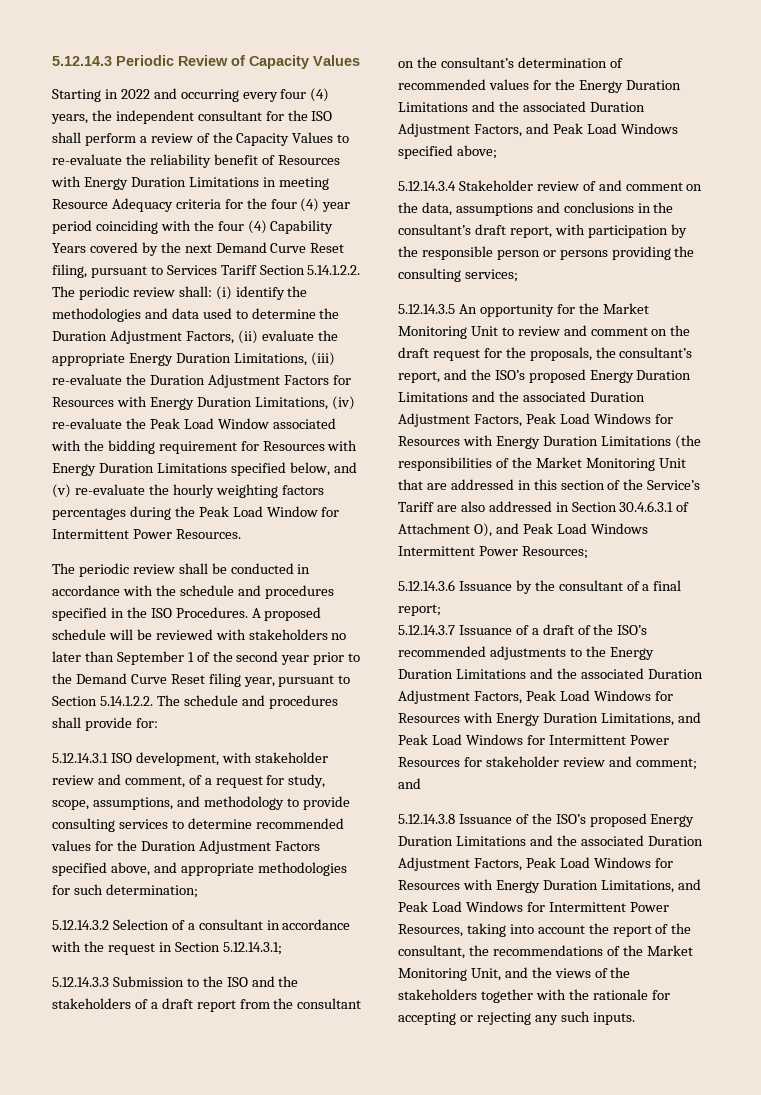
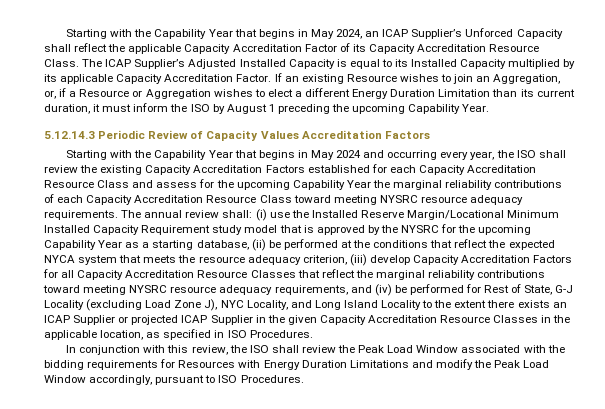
+ Starting with the Capability Year that begins in May 2024, an ICAP Supplier’s Unforced Capacity shall reflect the applicable Capacity Accreditation Factor of its Capacity Accreditation Resource Class. The ICAP Supplier’s Adjusted Installed Capacity is equal to its Installed Capacity multiplied by its applicable Capacity Accreditation Factor. If an existing Resource wishes to join an Aggregation, or, if a Resource or Aggregation wishes to elect a different Energy Duration Limitation than its current duration, it must inform the ISO by August 1 preceding the upcoming Capability Year.
- 5.12.14.3 Periodic Review of Capacity Values
- Starting in 2022 and occurring every four (4) years, the independent consultant for the ISO shall perform a review of the Capacity Values to re-evaluate the reliability benefit of Resources with Energy Duration Limitations in meeting Resource Adequacy criteria for the four (4) year period coinciding with the four (4) Capability Years covered by the next Demand Curve Reset filing, pursuant to Services Tariff Section 5.14.1.2.2. The periodic review shall: (i) identify the methodologies and data used to determine the Duration Adjustment Factors, (ii) evaluate the appropriate Energy Duration Limitations, (iii) re-evaluate the Duration Adjustment Factors for Resources with Energy Duration Limitations, (iv) re-evaluate the Peak Load Window associated with the bidding requirement for Resources with Energy Duration Limitations specified below, and (v) re-evaluate the hourly weighting factors percentages during the Peak Load Window for Intermittent Power Resources.
- The periodic review shall be conducted in accordance with the schedule and procedures specified in the ISO Procedures. A proposed schedule will be reviewed with stakeholders no later than September 1 of the second year prior to the Demand Curve Reset filing year, pursuant to Section 5.14.1.2.2. The schedule and procedures shall provide for:
- 5.12.14.3.1 ISO development, with stakeholder review and comment, of a request for study, scope, assumptions, and methodology to provide consulting services to determine recommended values for the Duration Adjustment Factors specified above, and appropriate methodologies for such determination;
- 5.12.14.3.2 Selection of a consultant in accordance with the request in Section 5.12.14.3.1;
- 5.12.14.3.3 Submission to the ISO and the stakeholders of a draft report from the consultant on the consultant’s determination of recommended values for the Energy Duration Limitations and the associated Duration Adjustment Factors, and Peak Load Windows specified above;
- 5.12.14.3.4 Stakeholder review of and comment on the data, assumptions and conclusions in the consultant’s draft report, with participation by the responsible person or persons providing the consulting services;
- 5.12.14.3.5 An opportunity for the Market Monitoring Unit to review and comment on the draft request for the proposals, the consultant’s report, and the ISO’s proposed Energy Duration Limitations and the associated Duration Adjustment Factors, Peak Load Windows for Resources with Energy Duration Limitations (the responsibilities of the Market Monitoring Unit that are addressed in this section of the Service’s Tariff are also addressed in Section 30.4.6.3.1 of Attachment O), and Peak Load Windows Intermittent Power Resources;
- 5.12.14.3.6 Issuance by the consultant of a final report;
- 5.12.14.3.7 Issuance of a draft of the ISO’s recommended adjustments to the Energy Duration Limitations and the associated Duration Adjustment Factors, Peak Load Windows for Resources with Energy Duration Limitations, and Peak Load Windows for Intermittent Power Resources for stakeholder review and comment; and
- 5.12.14.3.8 Issuance of the ISO’s proposed Energy Duration Limitations and the associated Duration Adjustment Factors, Peak Load Windows for Resources with Energy Duration Limitations, and Peak Load Windows for Intermittent Power Resources, taking into account the report of the consultant, the recommendations of the Market Monitoring Unit, and the views of the stakeholders together with the rationale for accepting or rejecting any such inputs.
+ 5.12.14.3 Periodic Review of Capacity Values Accreditation Factors
+ Starting with the Capability Year that begins in May 2024 and occurring every year, the ISO shall review the existing Capacity Accreditation Factors established for each Capacity Accreditation Resource Class and assess for the upcoming Capability Year the marginal reliability contributions of each Capacity Accreditation Resource Class toward meeting NYSRC resource adequacy requirements. The annual review shall: (i) use the Installed Reserve Margin/Locational Minimum Installed Capacity Requirement study model that is approved by the NYSRC for the upcoming Capability Year as a starting database, (ii) be performed at the conditions that reflect the expected NYCA system that meets the resource adequacy criterion, (iii) develop Capacity Accreditation Factors for all Capacity Accreditation Resource Classes that reflect the marginal reliability contributions toward meeting NYSRC resource adequacy requirements, and (iv) be performed for Rest of State, G-J Locality (excluding Load Zone J), NYC Locality, and Long Island Locality to the extent there exists an ICAP Supplier or projected ICAP Supplier in the given Capacity Accreditation Resource Classes in the applicable location, as specified in ISO Procedures.
+ In conjunction with this review, the ISO shall review the Peak Load Window associated with the bidding requirements for Resources with Energy Duration Limitations and modify the Peak Load Window accordingly, pursuant to ISO Procedures.

